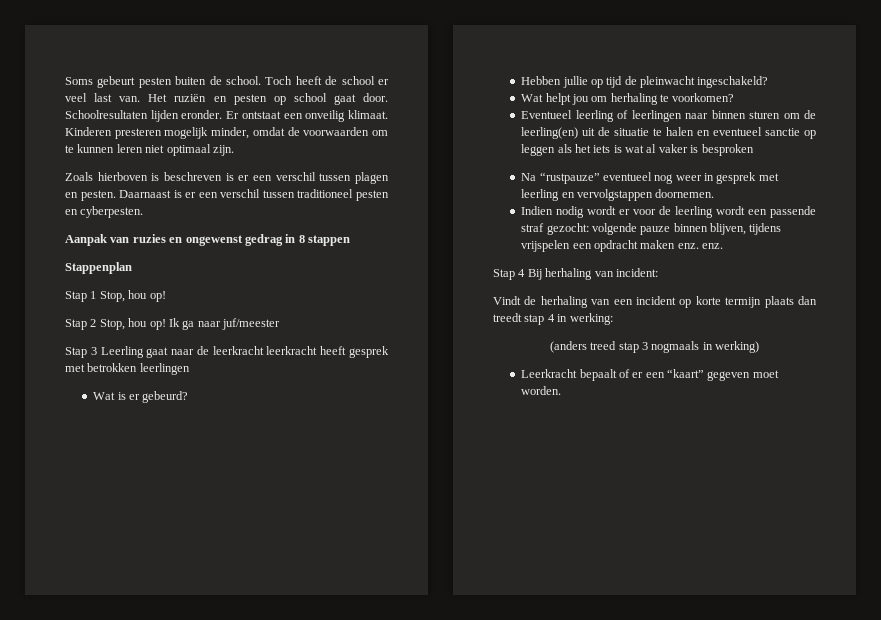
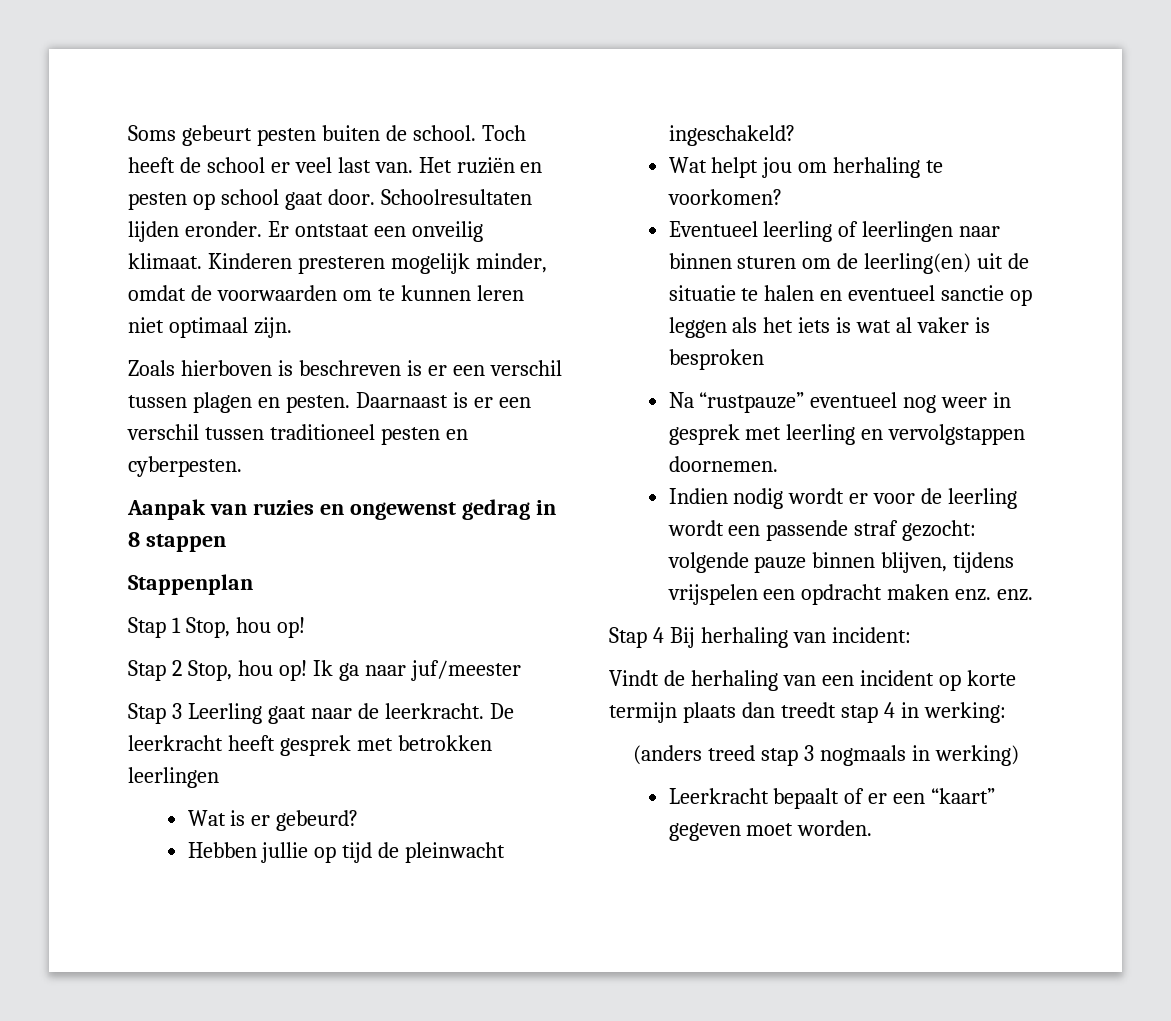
- Stap 3 Leerling gaat naar de leerkracht leerkracht heeft gesprek met betrokken leerlingen
+ Stap 3 Leerling gaat naar de leerkracht. De leerkracht heeft gesprek met betrokken leerlingen

